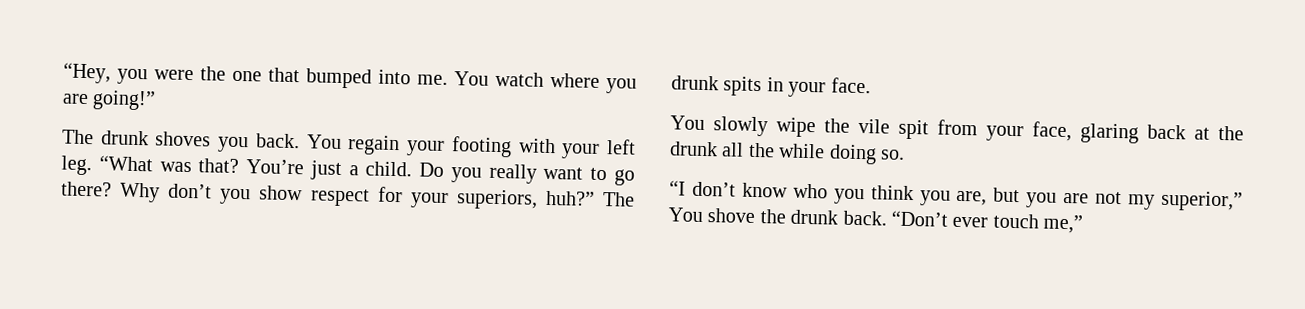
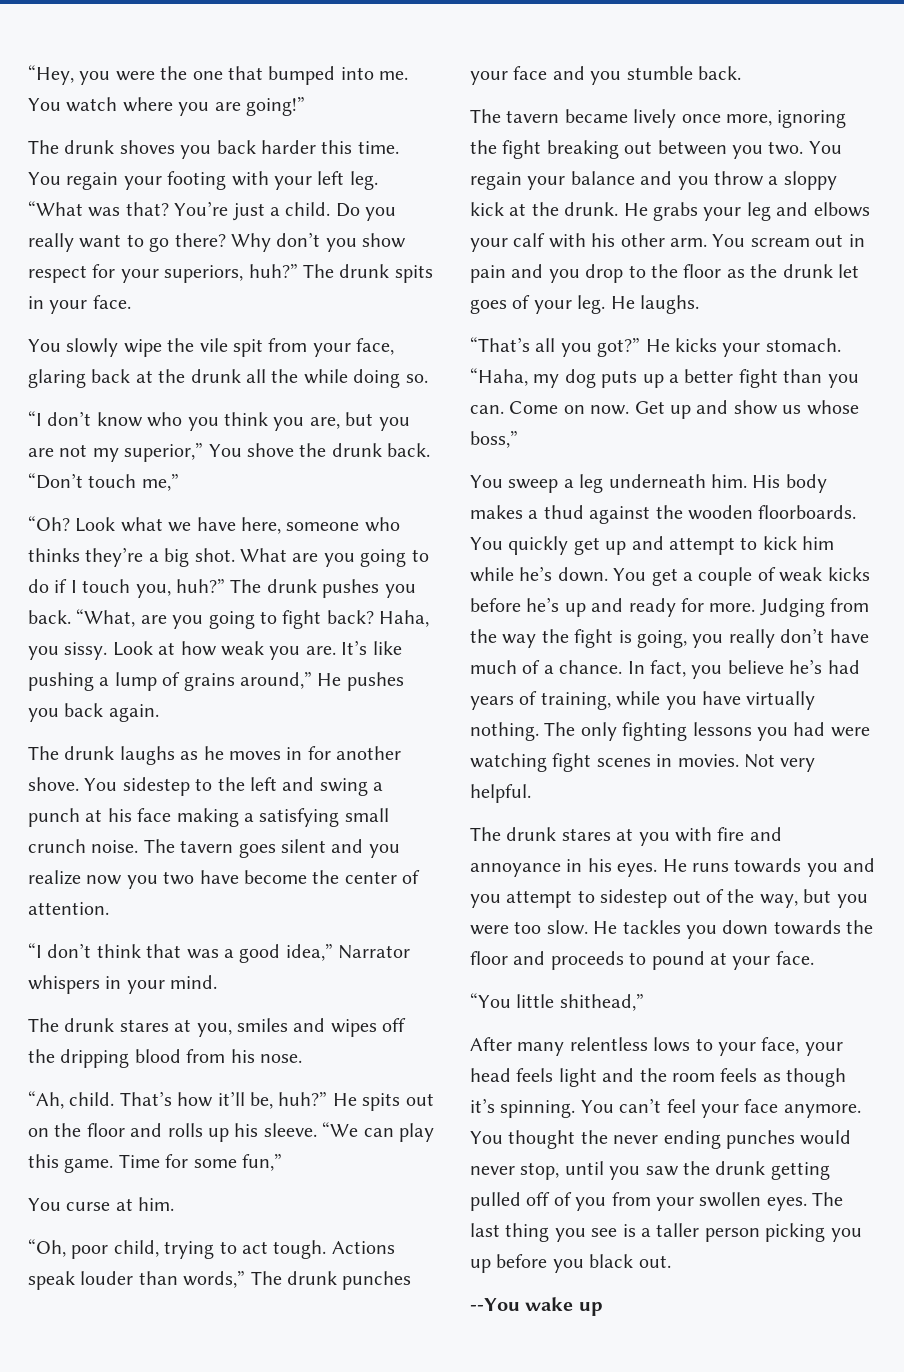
- The drunk shoves you back.
+ The drunk shoves you back harder this time.
- “Don’t ever touch me,”
+ “Don’t touch me,”
+ “Oh? Look what we have here, someone who thinks they’re a big shot. What are you going to do if I touch you, huh?” The drunk pushes you back. “What, are you going to fight back? Haha, you sissy. Look at how weak you are. It’s like pushing a lump of grains around,” He pushes you back again.
+ The drunk laughs as he moves in for another shove. You sidestep to the left and swing a punch at his face making a satisfying small crunch noise. The tavern goes silent and you realize now you two have become the center of attention.
+ “I don’t think that was a good idea,” Narrator whispers in your mind.
+ The drunk stares at you, smiles and wipes off the dripping blood from his nose.
+ “Ah, child. That’s how it’ll be, huh?” He spits out on the floor and rolls up his sleeve. “We can play this game. Time for some fun,”
+ You curse at him.
+ “Oh, poor child, trying to act tough. Actions speak louder than words,” The drunk punches your face and you stumble back.
+ The tavern became lively once more, ignoring the fight breaking out between you two. You regain your balance and you throw a sloppy kick at the drunk. He grabs your leg and elbows your calf with his other arm. You scream out in pain and you drop to the floor as the drunk let goes of your leg. He laughs.
+ “That’s all you got?” He kicks your stomach. “Haha, my dog puts up a better fight than you can. Come on now. Get up and show us whose boss,”
+ You sweep a leg underneath him. His body makes a thud against the wooden floorboards. You quickly get up and attempt to kick him while he’s down. You get a couple of weak kicks before he’s up and ready for more. Judging from the way the fight is going, you really don’t have much of a chance. In fact, you believe he’s had years of training, while you have virtually nothing. The only fighting lessons you had were watching fight scenes in movies. Not very helpful.
+ The drunk stares at you with fire and annoyance in his eyes. He runs towards you and you attempt to sidestep out of the way, but you were too slow. He tackles you down towards the floor and proceeds to pound at your face.
+ “You little shithead,”
+ After many relentless lows to your face, your head feels light and the room feels as though it’s spinning. You can’t feel your face anymore. You thought the never ending punches would never stop, until you saw the drunk getting pulled off of you from your swollen eyes. The last thing you see is a taller person picking you up before you black out.
+ --You wake up

